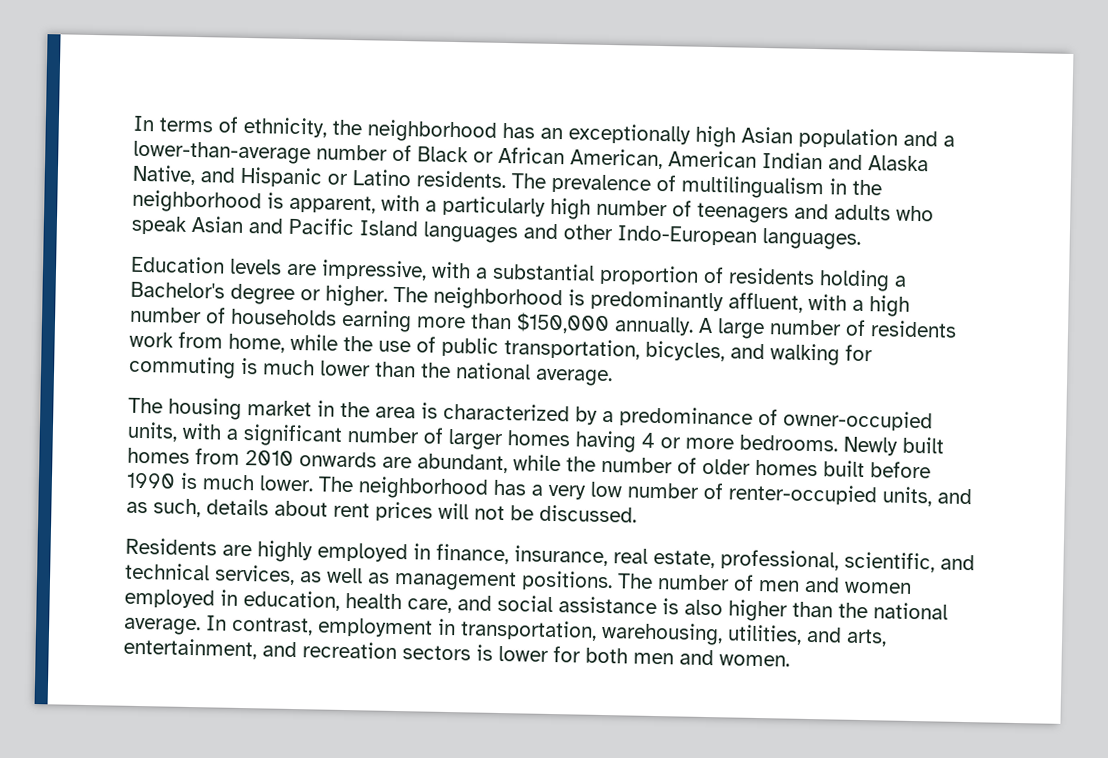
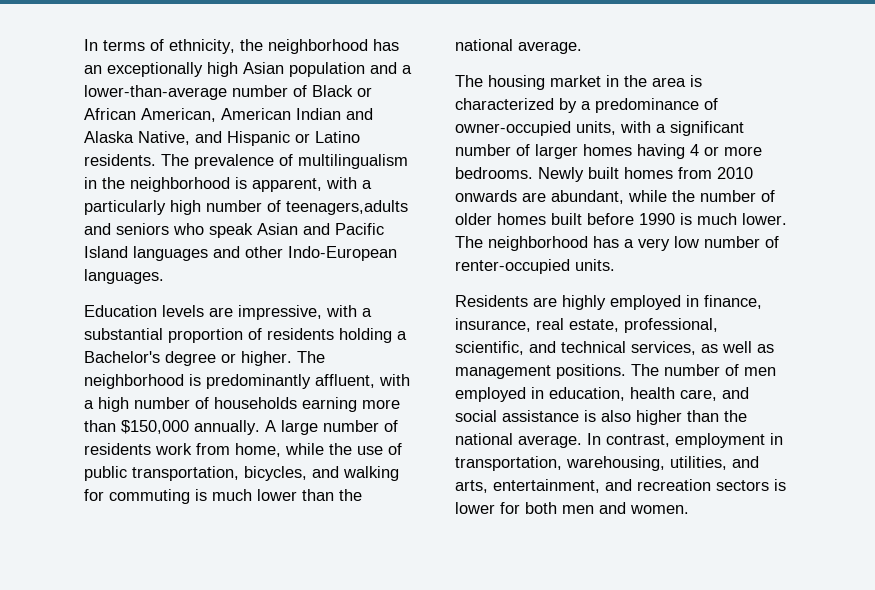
- The prevalence of multilingualism in the neighborhood is apparent, with a particularly high number of teenagers and adults who speak Asian and Pacific Island languages and other Indo-European languages.
+ The prevalence of multilingualism in the neighborhood is apparent, with a particularly high number of teenagers,adults and seniors who speak Asian and Pacific Island languages and other Indo-European languages.
- The neighborhood has a very low number of renter-occupied units, and as such, details about rent prices will not be discussed.
+ The neighborhood has a very low number of renter-occupied units.
- The number of men and women employed in education, health care, and social assistance is also higher than the national average.
+ The number of men employed in education, health care, and social assistance is also higher than the national average.

